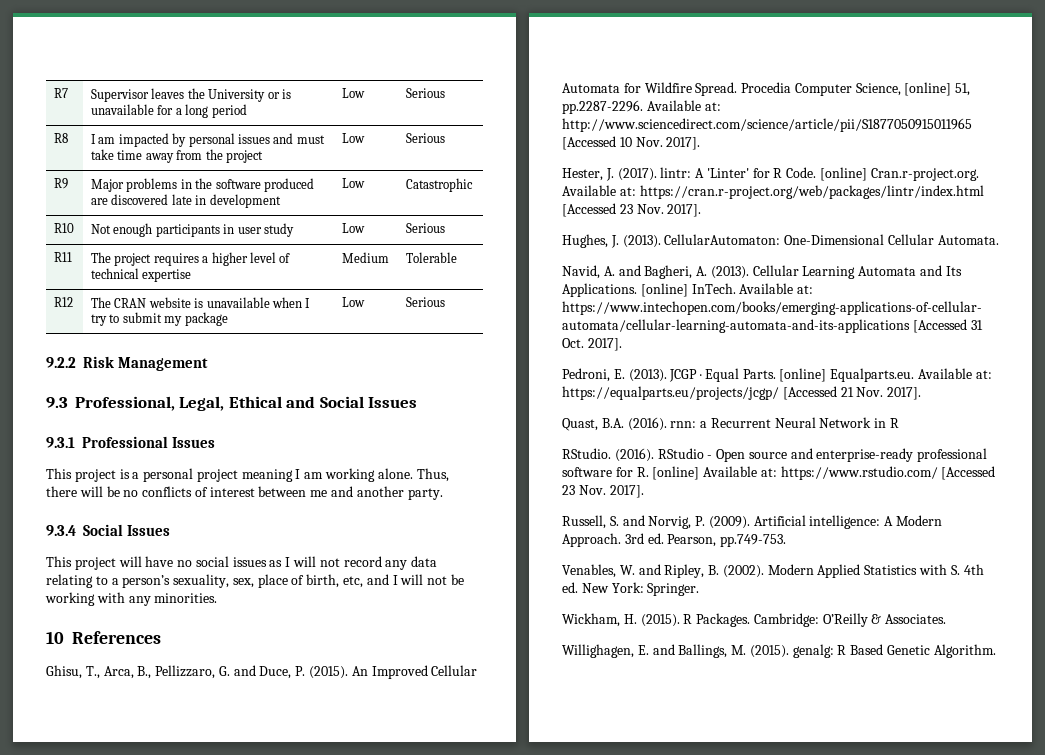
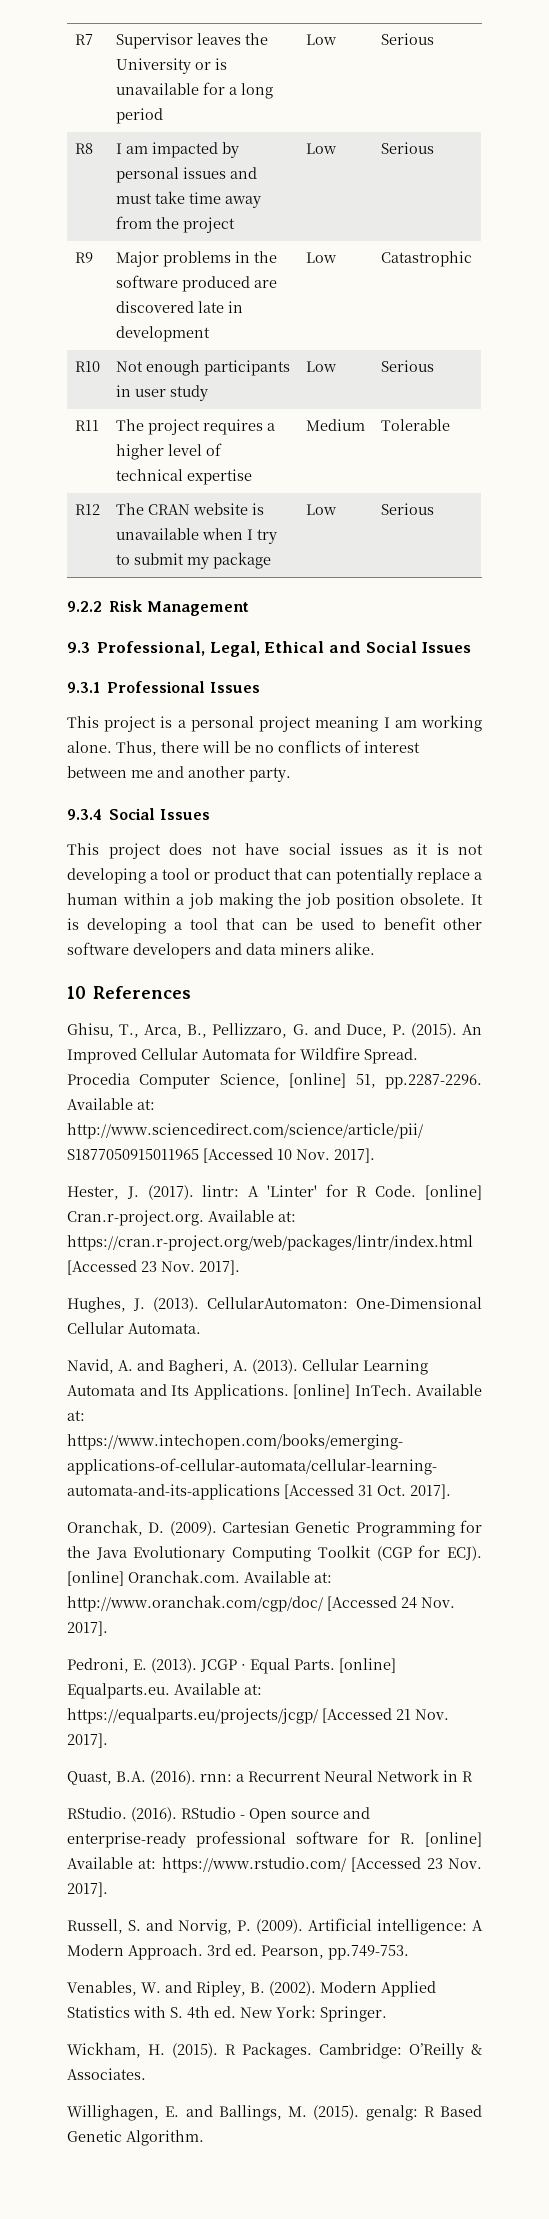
- This project will have no social issues as I will not record any data relating to a person’s sexuality, sex, place of birth, etc, and I will not be working with any minorities.
+ This project does not have social issues as it is not developing a tool or product that can potentially replace a human within a job making the job position obsolete. It is developing a tool that can be used to benefit other software developers and data miners alike.
+ Oranchak, D. (2009). Cartesian Genetic Programming for the Java Evolutionary Computing Toolkit (CGP for ECJ). [online] Oranchak.com. Available at: http://www.oranchak.com/cgp/doc/ [Accessed 24 Nov. 2017].

